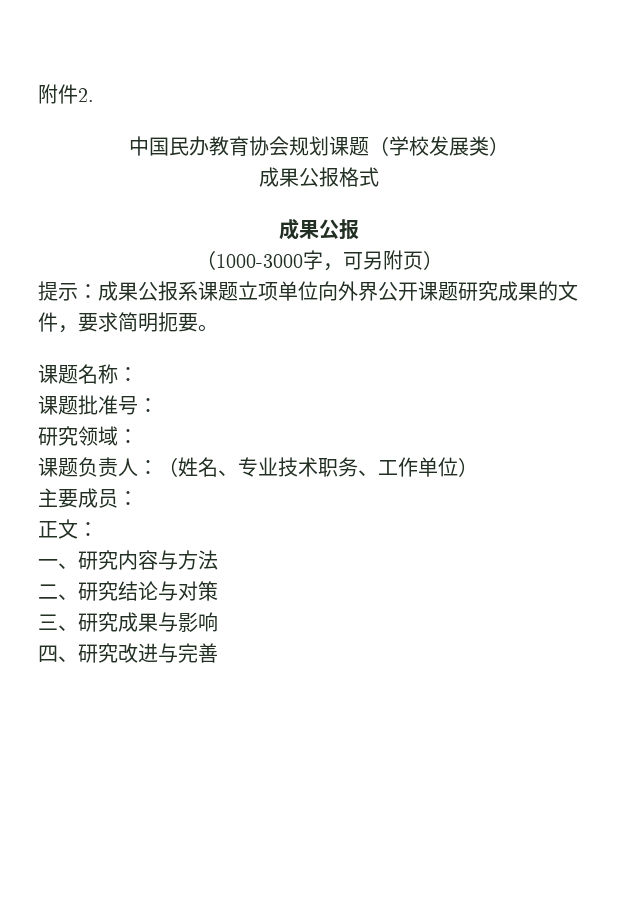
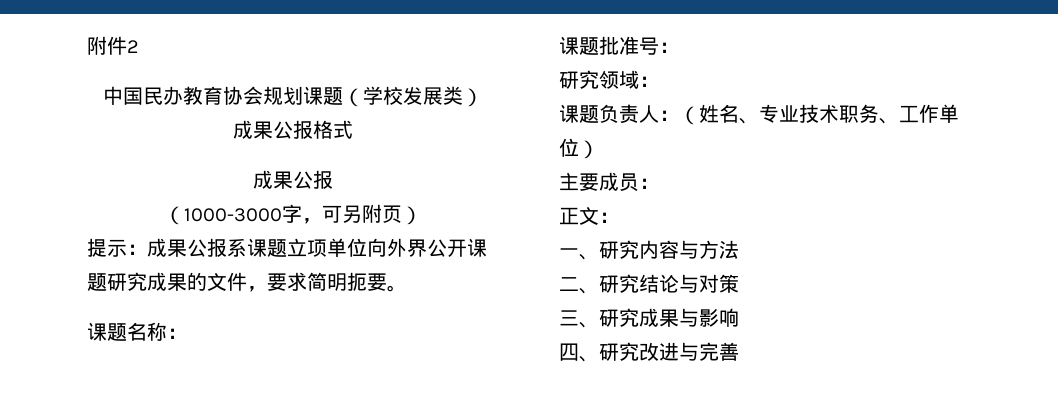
- 附件2.
+ 附件2

